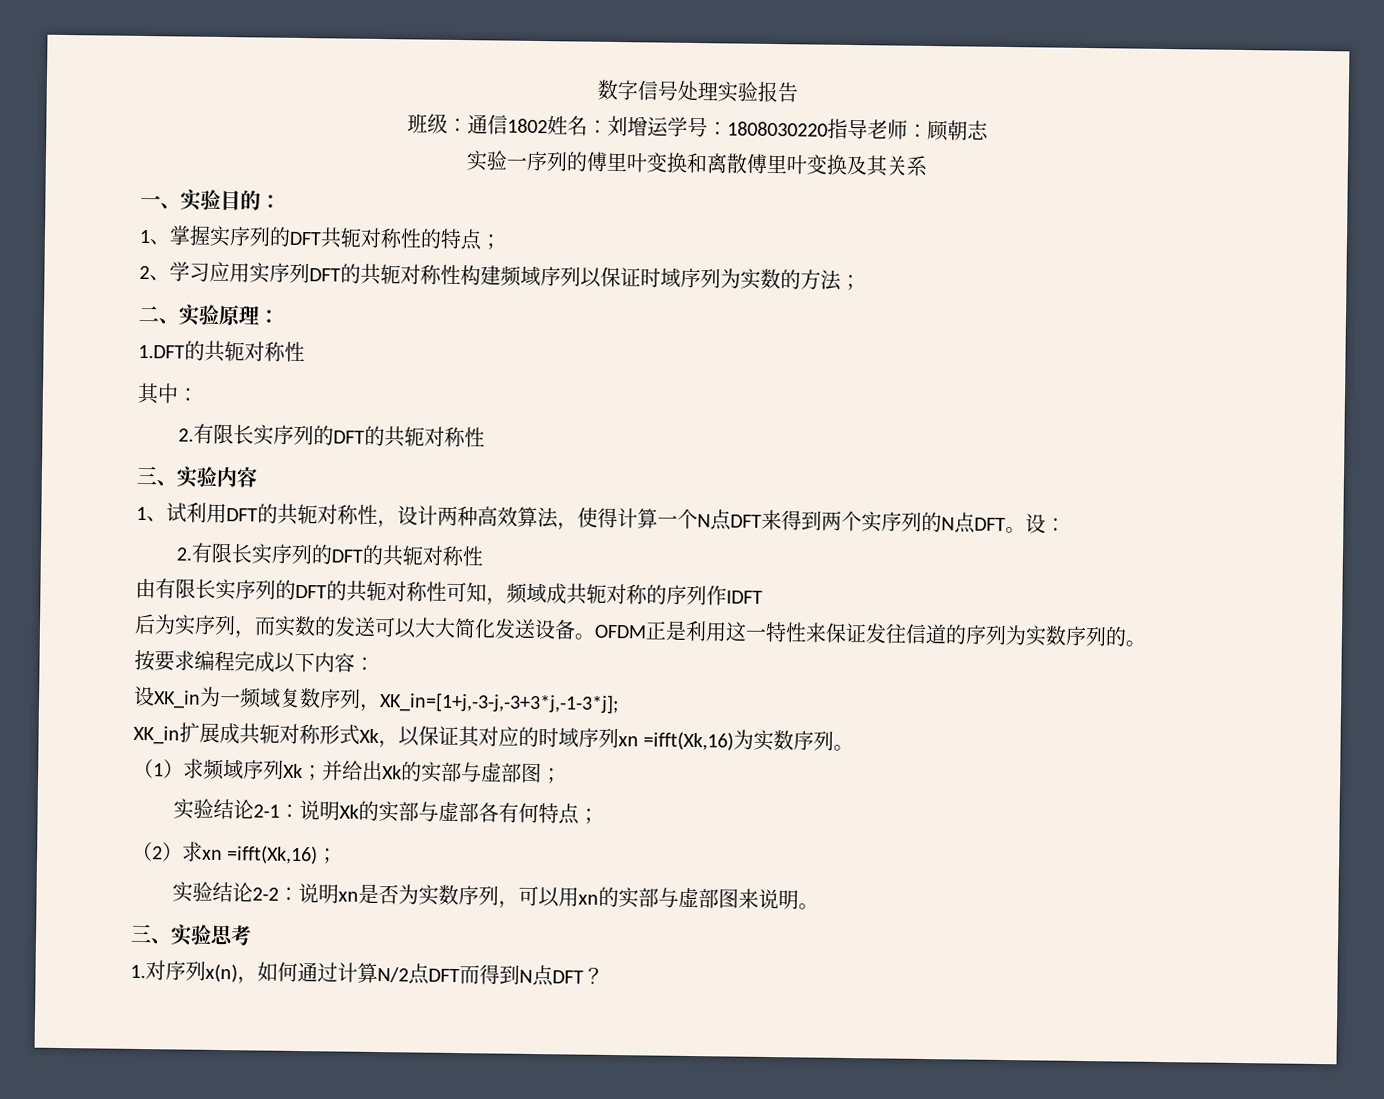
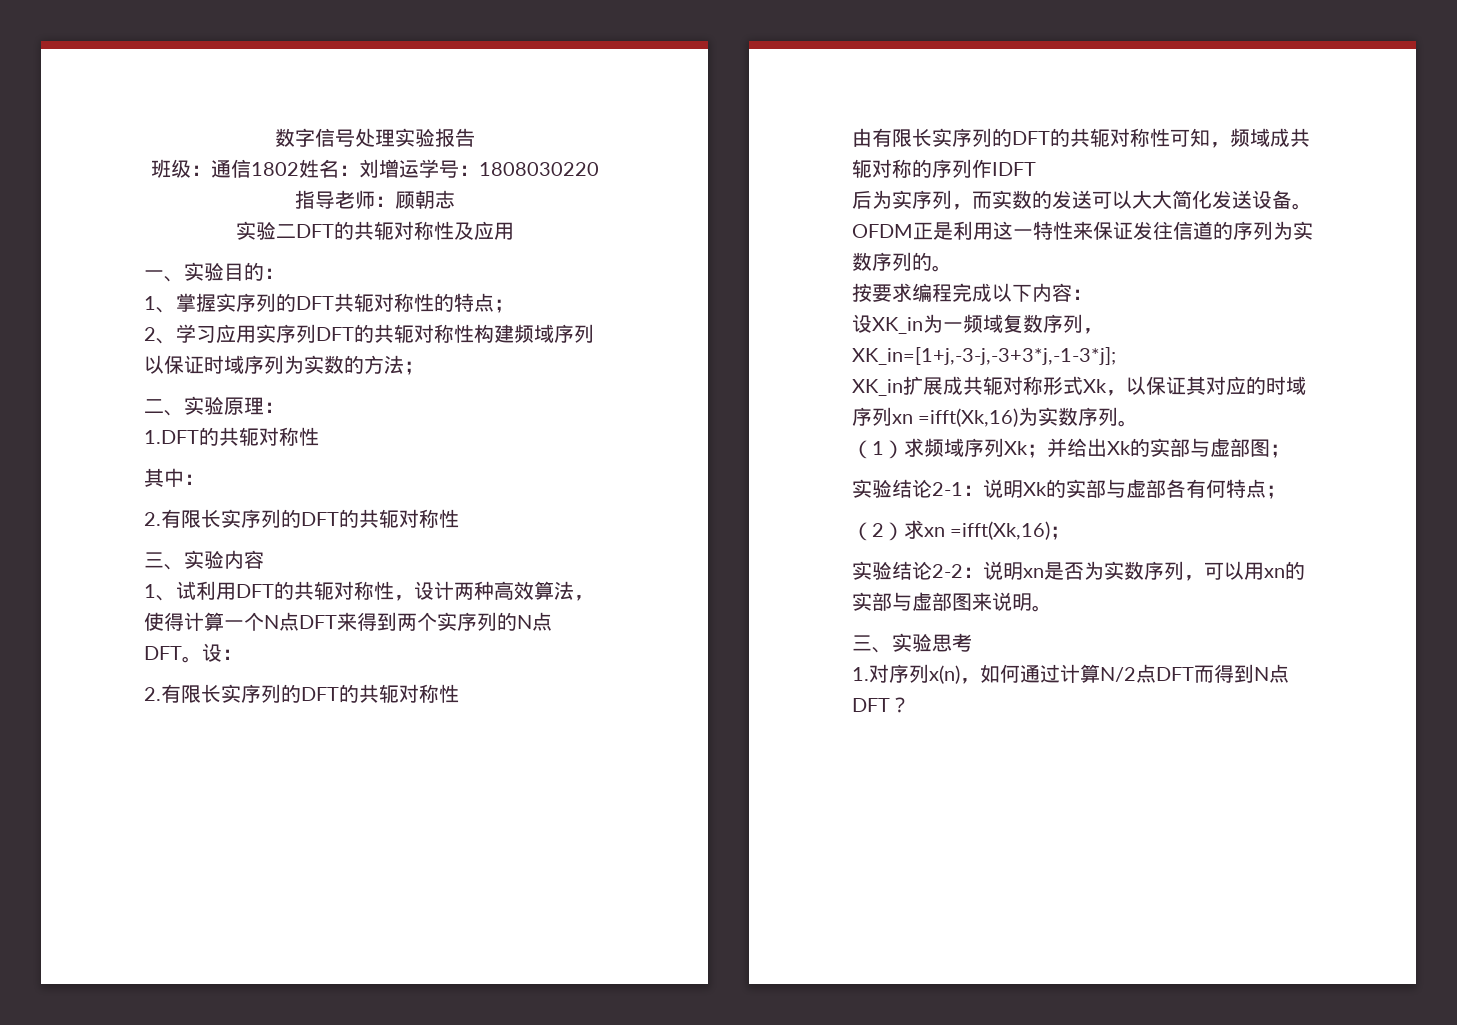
- 实验一序列的傅里叶变换和离散傅里叶变换及其关系
+ 实验二DFT的共轭对称性及应用

